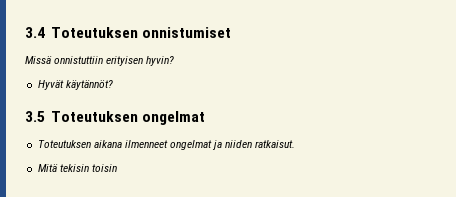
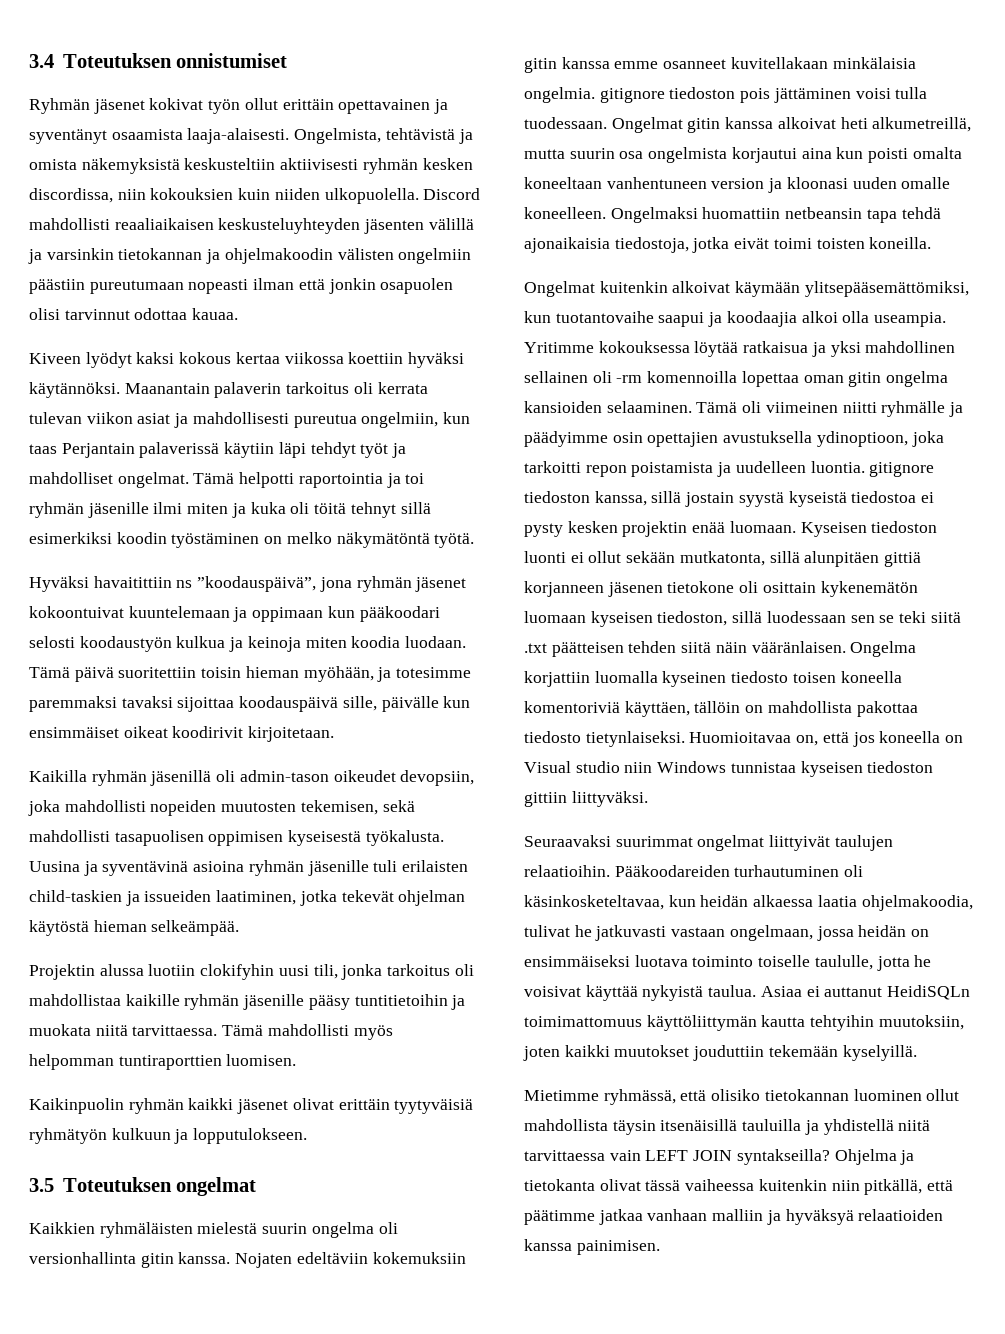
- Missä onnistuttiin erityisen hyvin?
- Hyvät käytännöt?
+ Ryhmän jäsenet kokivat työn ollut erittäin opettavainen ja syventänyt osaamista laaja-alaisesti. Ongelmista, tehtävistä ja omista näkemyksistä keskusteltiin aktiivisesti ryhmän kesken discordissa, niin kokouksien kuin niiden ulkopuolella. Discord mahdollisti reaaliaikaisen keskusteluyhteyden jäsenten välillä ja varsinkin tietokannan ja ohjelmakoodin välisten ongelmiin päästiin pureutumaan nopeasti ilman että jonkin osapuolen olisi tarvinnut odottaa kauaa.
+ Kiveen lyödyt kaksi kokous kertaa viikossa koettiin hyväksi käytännöksi. Maanantain palaverin tarkoitus oli kerrata tulevan viikon asiat ja mahdollisesti pureutua ongelmiin, kun taas Perjantain palaverissä käytiin läpi tehdyt työt ja mahdolliset ongelmat. Tämä helpotti raportointia ja toi ryhmän jäsenille ilmi miten ja kuka oli töitä tehnyt sillä esimerkiksi koodin työstäminen on melko näkymätöntä työtä.
+ Hyväksi havaitittiin ns ”koodauspäivä”, jona ryhmän jäsenet kokoontuivat kuuntelemaan ja oppimaan kun pääkoodari selosti koodaustyön kulkua ja keinoja miten koodia luodaan. Tämä päivä suoritettiin toisin hieman myöhään, ja totesimme paremmaksi tavaksi sijoittaa koodauspäivä sille, päivälle kun ensimmäiset oikeat koodirivit kirjoitetaan.
+ Kaikilla ryhmän jäsenillä oli admin-tason oikeudet devopsiin, joka mahdollisti nopeiden muutosten tekemisen, sekä mahdollisti tasapuolisen oppimisen kyseisestä työkalusta. Uusina ja syventävinä asioina ryhmän jäsenille tuli erilaisten child-taskien ja issueiden laatiminen, jotka tekevät ohjelman käytöstä hieman selkeämpää.
+ Projektin alussa luotiin clokifyhin uusi tili, jonka tarkoitus oli mahdollistaa kaikille ryhmän jäsenille pääsy tuntitietoihin ja muokata niitä tarvittaessa. Tämä mahdollisti myös helpomman tuntiraporttien luomisen.
+ Kaikinpuolin ryhmän kaikki jäsenet olivat erittäin tyytyväisiä ryhmätyön kulkuun ja lopputulokseen.
  3.5 Toteutuksen ongelmat
- Toteutuksen aikana ilmenneet ongelmat ja niiden ratkaisut.
- Mitä tekisin toisin
+ Kaikkien ryhmäläisten mielestä suurin ongelma oli versionhallinta gitin kanssa. Nojaten edeltäviin kokemuksiin gitin kanssa emme osanneet kuvitellakaan minkälaisia ongelmia. gitignore tiedoston pois jättäminen voisi tulla tuodessaan. Ongelmat gitin kanssa alkoivat heti alkumetreillä, mutta suurin osa ongelmista korjautui aina kun poisti omalta koneeltaan vanhentuneen version ja kloonasi uuden omalle koneelleen. Ongelmaksi huomattiin netbeansin tapa tehdä ajonaikaisia tiedostoja, jotka eivät toimi toisten koneilla.
+ Ongelmat kuitenkin alkoivat käymään ylitsepääsemättömiksi, kun tuotantovaihe saapui ja koodaajia alkoi olla useampia. Yritimme kokouksessa löytää ratkaisua ja yksi mahdollinen sellainen oli -rm komennoilla lopettaa oman gitin ongelma kansioiden selaaminen. Tämä oli viimeinen niitti ryhmälle ja päädyimme osin opettajien avustuksella ydinoptioon, joka tarkoitti repon poistamista ja uudelleen luontia. gitignore tiedoston kanssa, sillä jostain syystä kyseistä tiedostoa ei pysty kesken projektin enää luomaan. Kyseisen tiedoston luonti ei ollut sekään mutkatonta, sillä alunpitäen gittiä korjanneen jäsenen tietokone oli osittain kykenemätön luomaan kyseisen tiedoston, sillä luodessaan sen se teki siitä .txt päätteisen tehden siitä näin vääränlaisen. Ongelma korjattiin luomalla kyseinen tiedosto toisen koneella komentoriviä käyttäen, tällöin on mahdollista pakottaa tiedosto tietynlaiseksi. Huomioitavaa on, että jos koneella on Visual studio niin Windows tunnistaa kyseisen tiedoston gittiin liittyväksi.
+ Seuraavaksi suurimmat ongelmat liittyivät taulujen relaatioihin. Pääkoodareiden turhautuminen oli käsinkosketeltavaa, kun heidän alkaessa laatia ohjelmakoodia, tulivat he jatkuvasti vastaan ongelmaan, jossa heidän on ensimmäiseksi luotava toiminto toiselle taululle, jotta he voisivat käyttää nykyistä taulua. Asiaa ei auttanut HeidiSQLn toimimattomuus käyttöliittymän kautta tehtyihin muutoksiin, joten kaikki muutokset jouduttiin tekemään kyselyillä.
+ Mietimme ryhmässä, että olisiko tietokannan luominen ollut mahdollista täysin itsenäisillä tauluilla ja yhdistellä niitä tarvittaessa vain LEFT JOIN syntakseilla? Ohjelma ja tietokanta olivat tässä vaiheessa kuitenkin niin pitkällä, että päätimme jatkaa vanhaan malliin ja hyväksyä relaatioiden kanssa painimisen.

